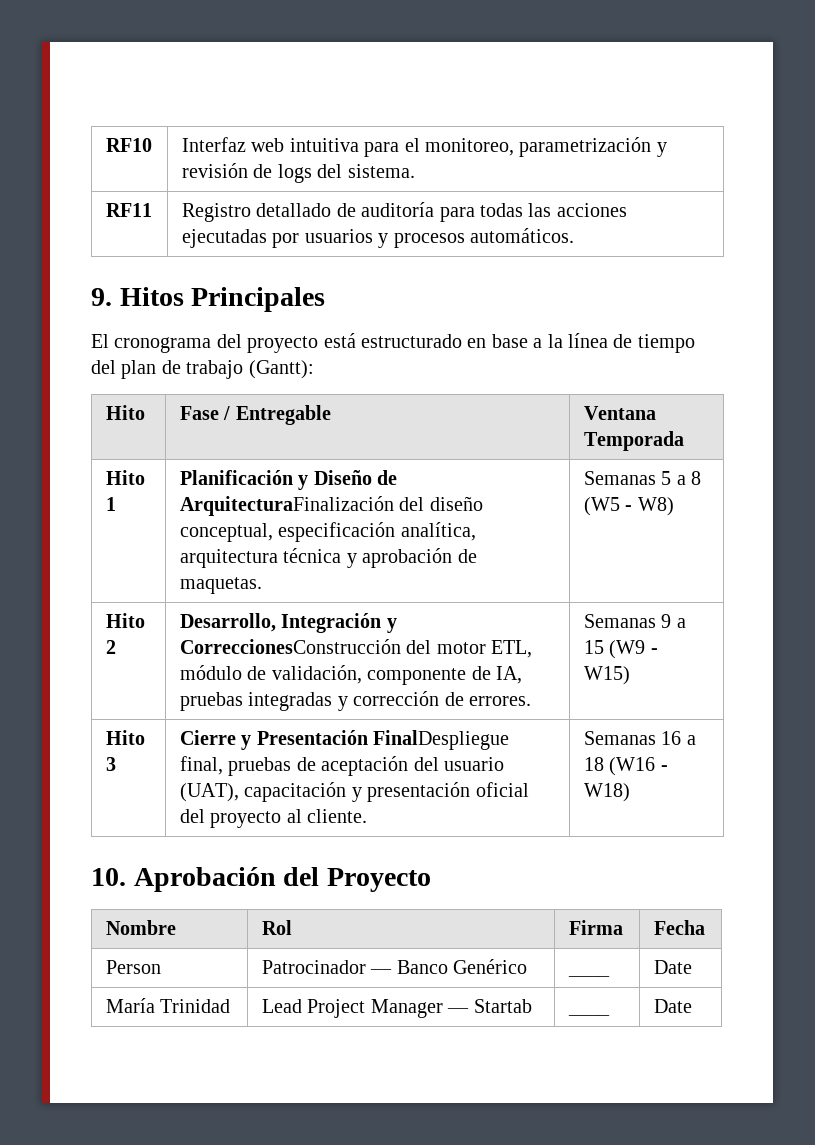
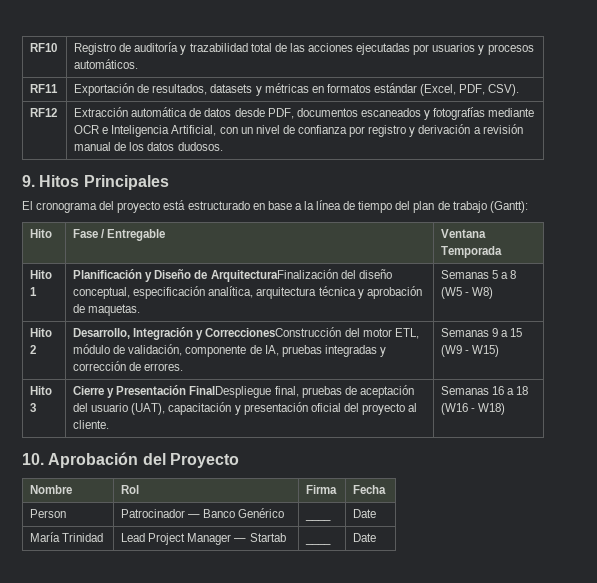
- RF10 | Interfaz web intuitiva para el monitoreo, parametrización y revisión de logs del sistema.
- RF11 | Registro detallado de auditoría para todas las acciones ejecutadas por usuarios y procesos automáticos.
+ RF10 | Registro de auditoría y trazabilidad total de las acciones ejecutadas por usuarios y procesos automáticos.
+ RF11 | Exportación de resultados, datasets y métricas en formatos estándar (Excel, PDF, CSV).
+ RF12 | Extracción automática de datos desde PDF, documentos escaneados y fotografías mediante OCR e Inteligencia Artificial, con un nivel de confianza por registro y derivación a revisión manual de los datos dudosos.

